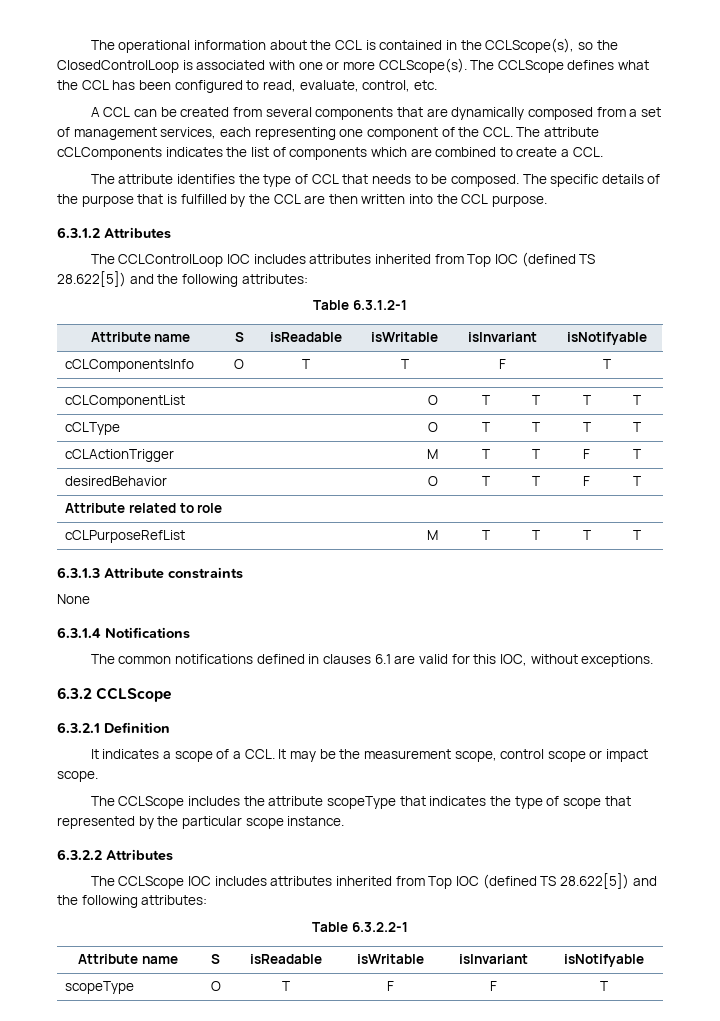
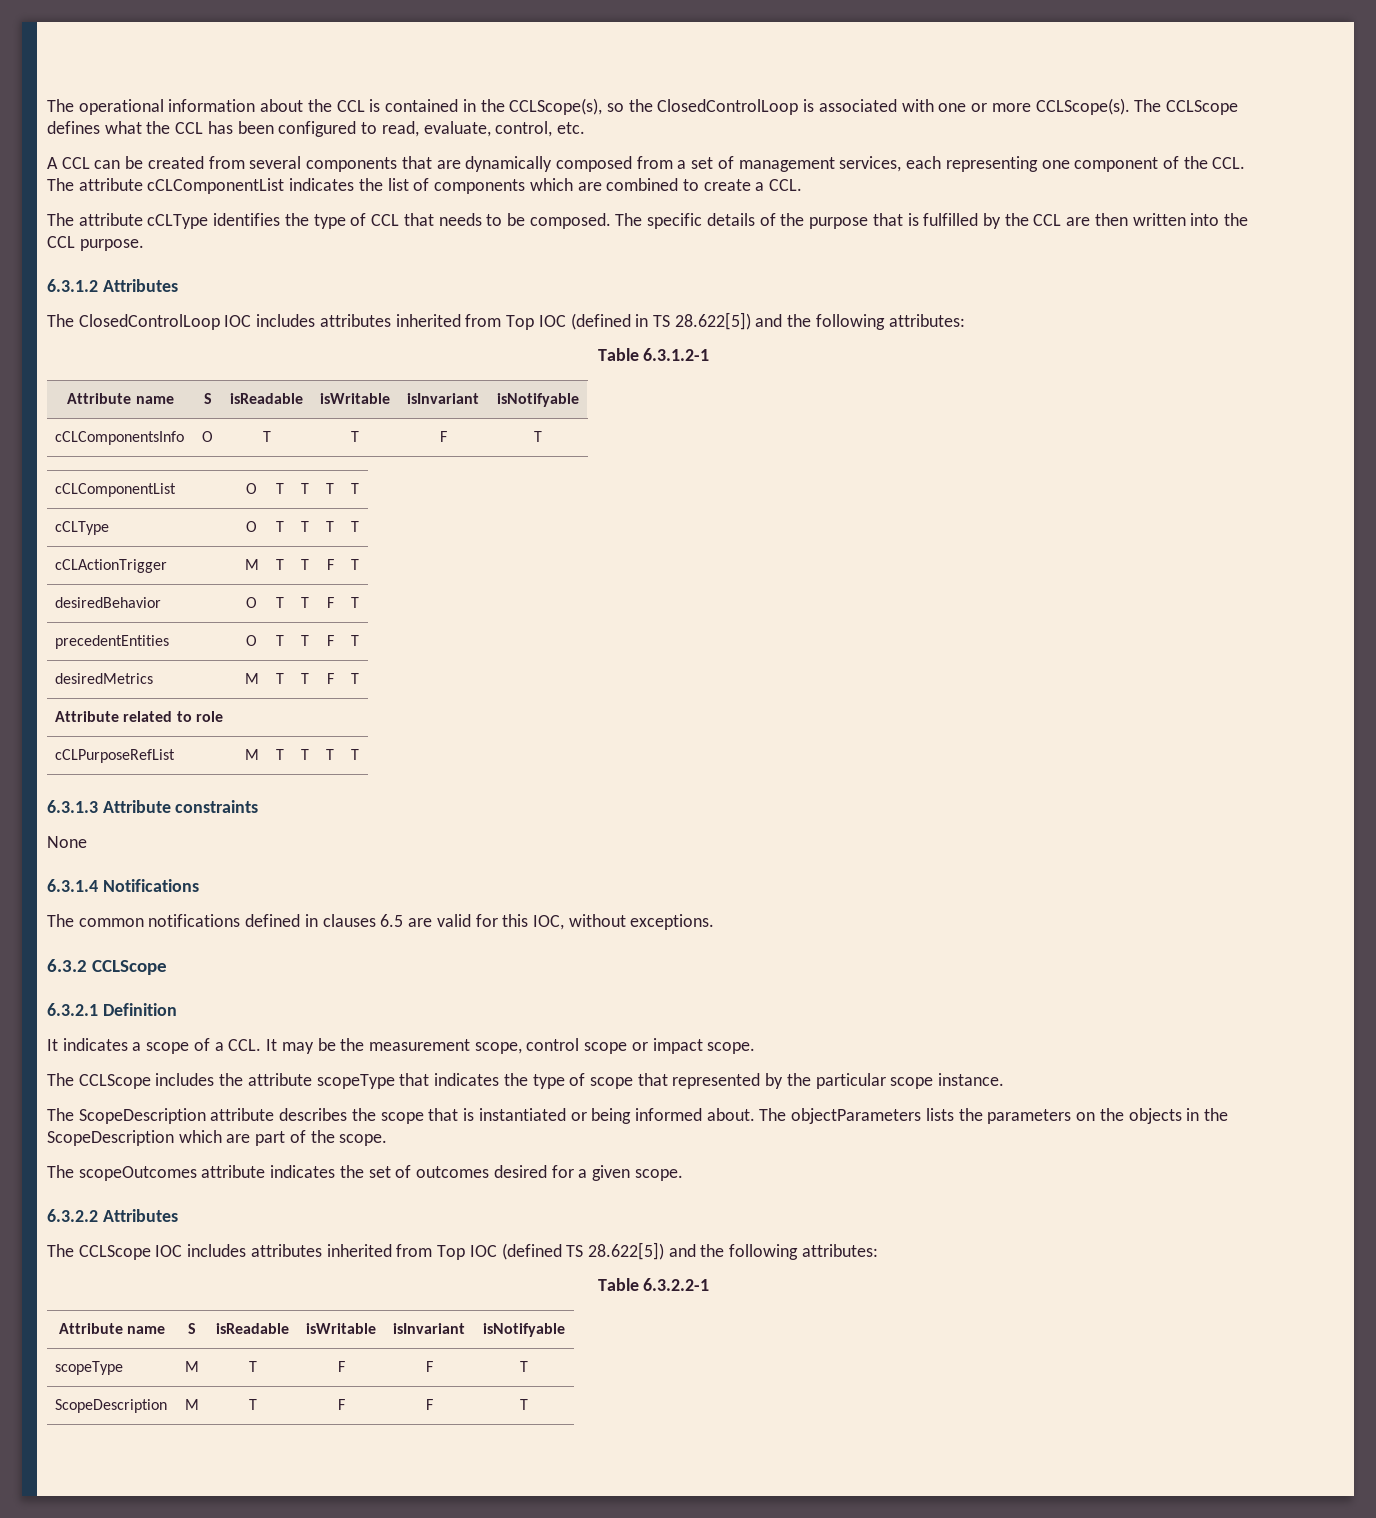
- A CCL can be created from several components that are dynamically composed from a set of management services, each representing one component of the CCL. The attribute cCLComponents indicates the list of components which are combined to create a CCL.
+ A CCL can be created from several components that are dynamically composed from a set of management services, each representing one component of the CCL. The attribute cCLComponentList indicates the list of components which are combined to create a CCL.
- The attribute identifies the type of CCL that needs to be composed.
+ The attribute cCLType identifies the type of CCL that needs to be composed.
- The CCLControlLoop IOC includes attributes inherited from Top IOC (defined TS 28.622[5]) and the following attributes:
+ The ClosedControlLoop IOC includes attributes inherited from Top IOC (defined in TS 28.622[5]) and the following attributes:
+ precedentEntities | O | T | T | F | T
+ desiredMetrics | M | T | T | F | T
- The common notifications defined in clauses 6.1 are valid for this IOC, without exceptions.
+ The common notifications defined in clauses 6.5 are valid for this IOC, without exceptions.
+ The ScopeDescription attribute describes the scope that is instantiated or being informed about. The objectParameters lists the parameters on the objects in the ScopeDescription which are part of the scope.
+ The scopeOutcomes attribute indicates the set of outcomes desired for a given scope.
- scopeType | O | T | F | F | T
+ scopeType | M | T | F | F | T
+ ScopeDescription | M | T | F | F | T

